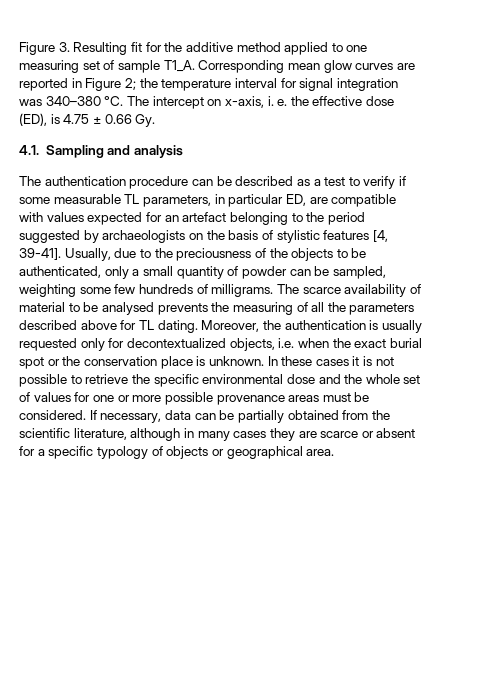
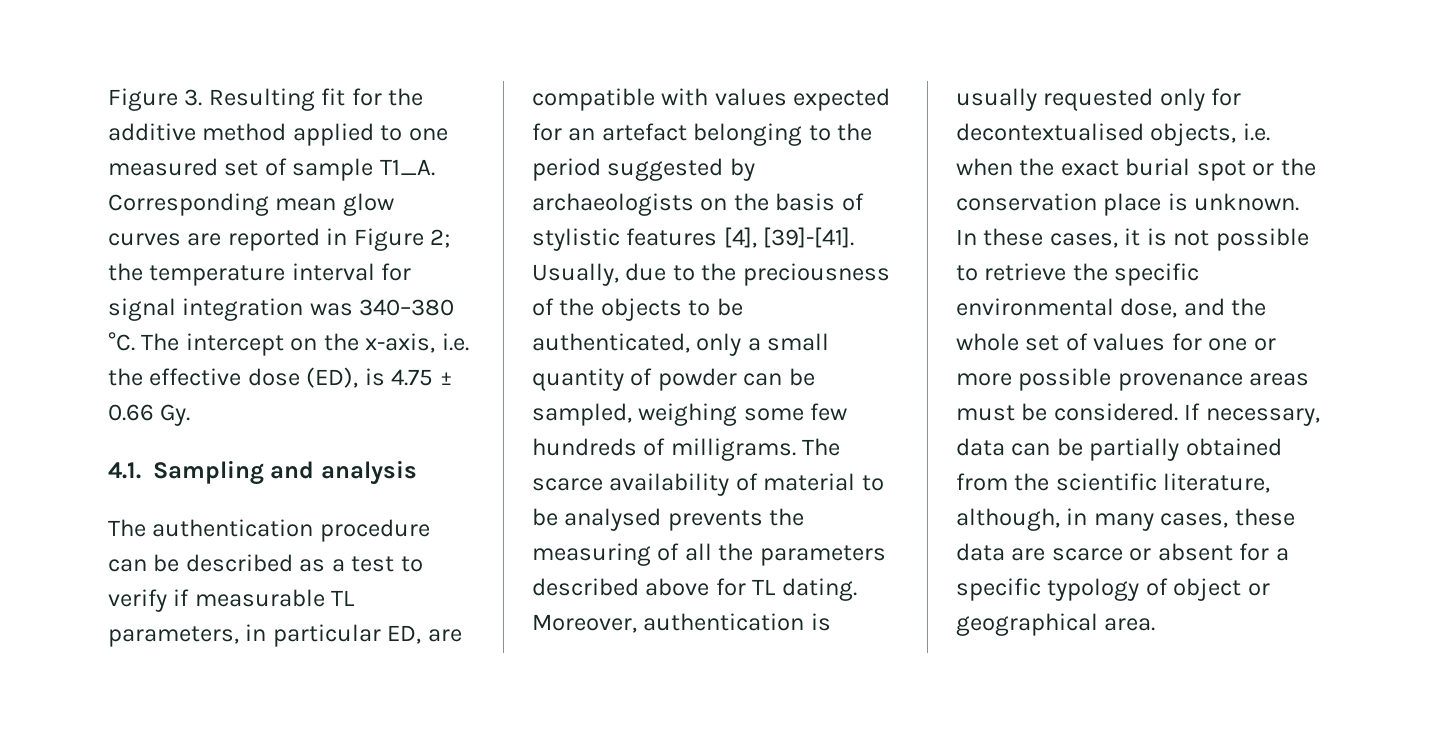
- Figure 3. Resulting fit for the additive method applied to one measuring set of sample T1_A.
+ Figure 3. Resulting fit for the additive method applied to one measured set of sample T1_A.
- The intercept on x-axis, i. e. the effective dose (ED), is 4.75 ± 0.66 Gy.
+ The intercept on the x-axis, i.e. the effective dose (ED), is 4.75 ± 0.66 Gy.
- The authentication procedure can be described as a test to verify if some measurable TL parameters, in particular ED, are compatible with values expected for an artefact belonging to the period suggested by archaeologists on the basis of stylistic features [4, 39-41].
+ The authentication procedure can be described as a test to verify if measurable TL parameters, in particular ED, are compatible with values expected for an artefact belonging to the period suggested by archaeologists on the basis of stylistic features [4], [39]-[41].
- Usually, due to the preciousness of the objects to be authenticated, only a small quantity of powder can be sampled, weighting some few hundreds of milligrams.
+ Usually, due to the preciousness of the objects to be authenticated, only a small quantity of powder can be sampled, weighing some few hundreds of milligrams.
- Moreover, the authentication is usually requested only for decontextualized objects, i.e. when the exact burial spot or the conservation place is unknown.
+ Moreover, authentication is usually requested only for decontextualised objects, i.e. when the exact burial spot or the conservation place is unknown.
- In these cases it is not possible to retrieve the specific environmental dose and the whole set of values for one or more possible provenance areas must be considered.
+ In these cases, it is not possible to retrieve the specific environmental dose, and the whole set of values for one or more possible provenance areas must be considered.
- If necessary, data can be partially obtained from the scientific literature, although in many cases they are scarce or absent for a specific typology of objects or geographical area.
+ If necessary, data can be partially obtained from the scientific literature, although, in many cases, these data are scarce or absent for a specific typology of object or geographical area.

